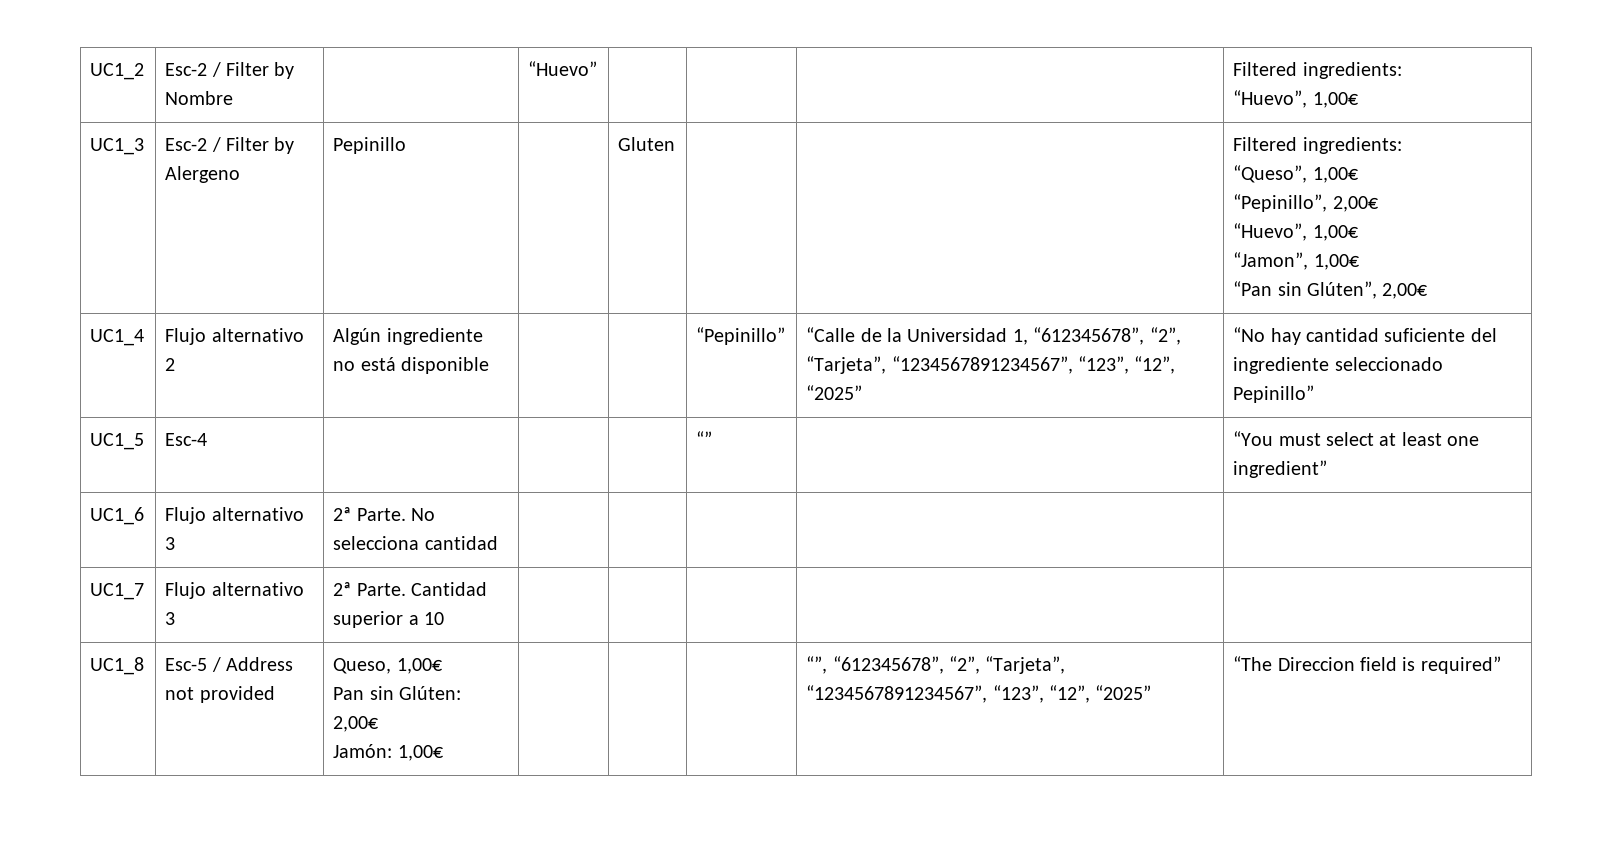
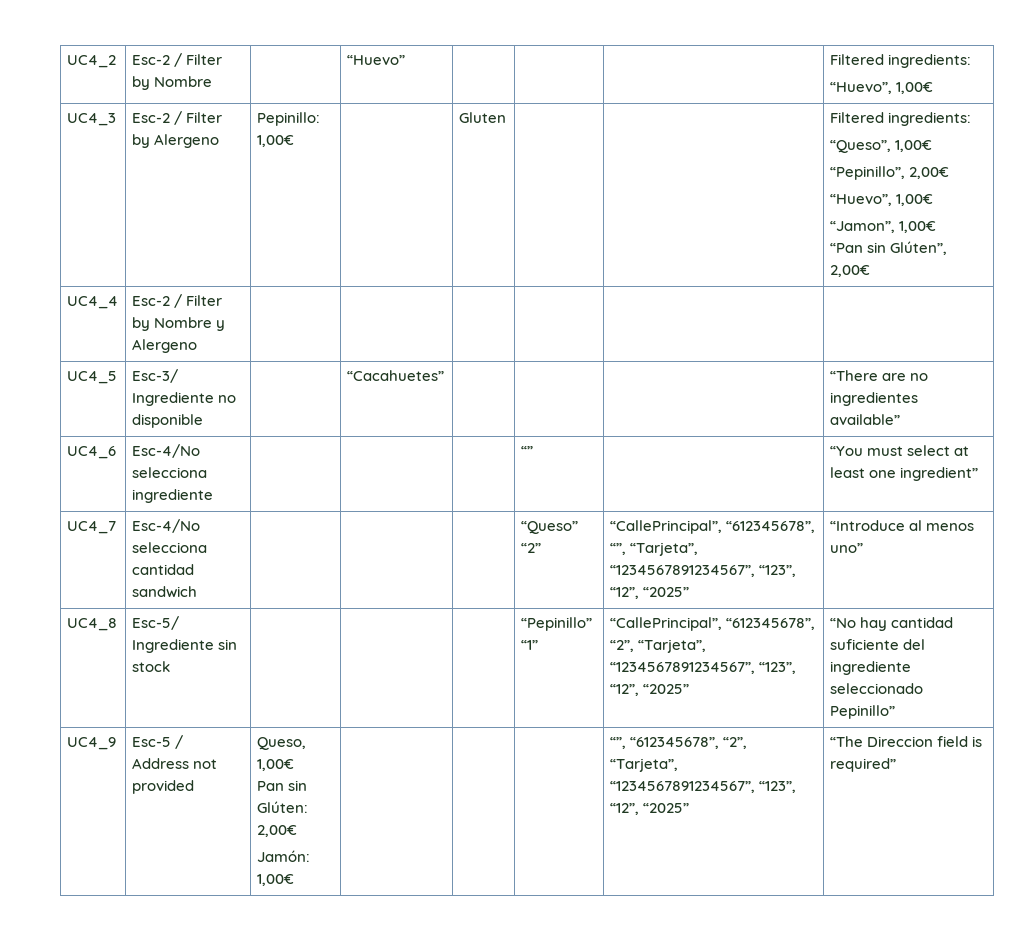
- UC1_2 | Esc-2 / Filter by Nombre | | “Huevo” | | | | Filtered ingredients:
+ UC4_2 | Esc-2 / Filter by Nombre | | “Huevo” | | | | Filtered ingredients:
- UC1_3 | Esc-2 / Filter by Alergeno | Pepinillo | | Gluten | | | Filtered ingredients:
+ UC4_3 | Esc-2 / Filter by Alergeno | Pepinillo: 1,00€ | | Gluten | | | Filtered ingredients:
- UC1_4 | Flujo alternativo 2 | Algún ingrediente no está disponible | | | “Pepinillo” | “Calle de la Universidad 1, “612345678”, “2”, “Tarjeta”, “1234567891234567”, “123”, “12”, “2025” | “No hay cantidad suficiente del ingrediente seleccionado Pepinillo”
+ UC4_4 | Esc-2 / Filter by Nombre y Alergeno | | | | | |
+ UC4_5 | Esc-3/ Ingrediente no disponible | | “Cacahuetes” | | | | “There are no ingredientes available”
+ UC4_6 | Esc-4/No selecciona ingrediente | | | | “” | | “You must select at least one ingredient”
+ UC4_7 | Esc-4/No selecciona cantidad sandwich | | | | “Queso” “2” | “CallePrincipal”, “612345678”, “”, “Tarjeta”, “1234567891234567”, “123”, “12”, “2025” | “Introduce al menos uno”
+ UC4_8 | Esc-5/ Ingrediente sin stock | | | | “Pepinillo” “1” | “CallePrincipal”, “612345678”, “2”, “Tarjeta”, “1234567891234567”, “123”, “12”, “2025” | “No hay cantidad suficiente del ingrediente seleccionado Pepinillo”
- UC1_5 | Esc-4 | | | | “” | | “You must select at least one ingredient”
- UC1_6 | Flujo alternativo 3 | 2ª Parte. No selecciona cantidad | | | | |
- UC1_7 | Flujo alternativo 3 | 2ª Parte. Cantidad superior a 10 | | | | |
- UC1_8 | Esc-5 / Address not provided | Queso, 1,00€
+ UC4_9 | Esc-5 / Address not provided | Queso, 1,00€

